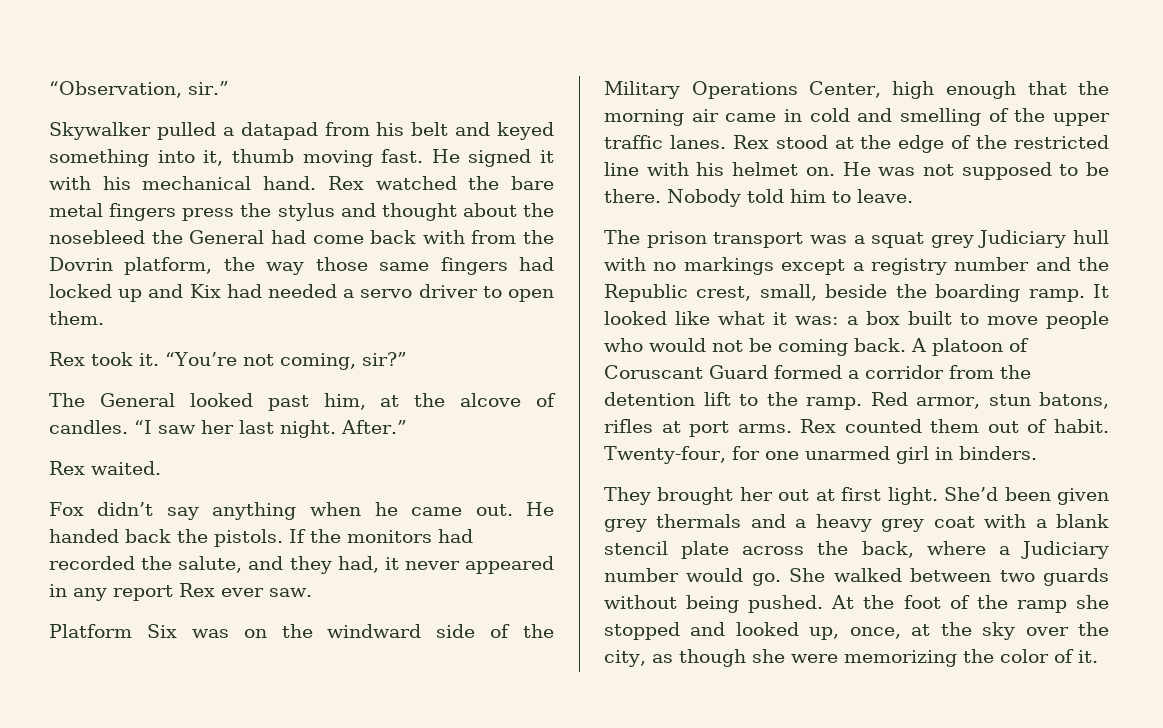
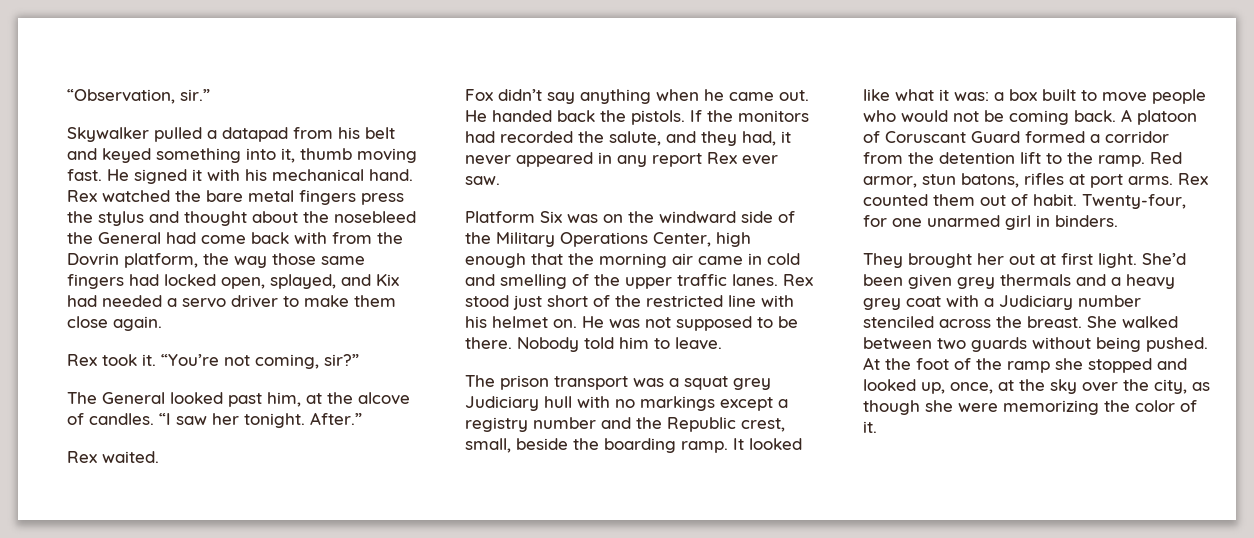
- Rex watched the bare metal fingers press the stylus and thought about the nosebleed the General had come back with from the Dovrin platform, the way those same fingers had locked up and Kix had needed a servo driver to open them.
+ Rex watched the bare metal fingers press the stylus and thought about the nosebleed the General had come back with from the Dovrin platform, the way those same fingers had locked open, splayed, and Kix had needed a servo driver to make them close again.
- “I saw her last night.
+ “I saw her tonight.
- Rex stood at the edge of the restricted line with his helmet on.
+ Rex stood just short of the restricted line with his helmet on.
- She’d been given grey thermals and a heavy grey coat with a blank stencil plate across the back, where a Judiciary number would go.
+ She’d been given grey thermals and a heavy grey coat with a Judiciary number stenciled across the breast.

